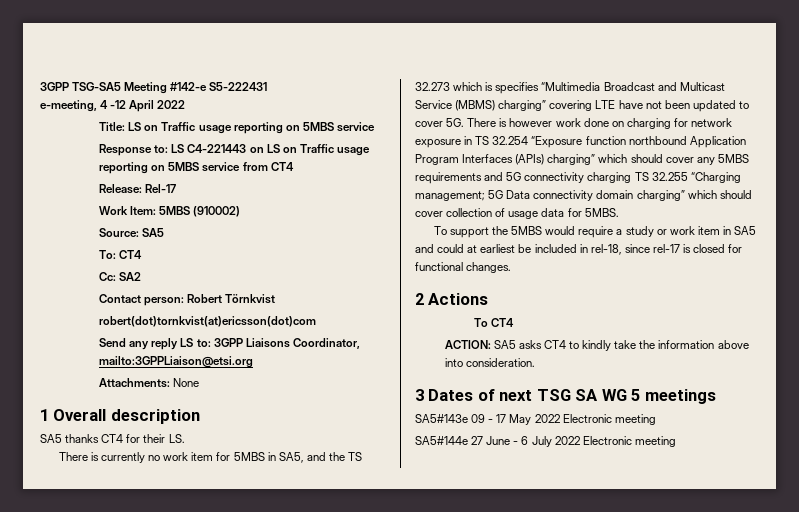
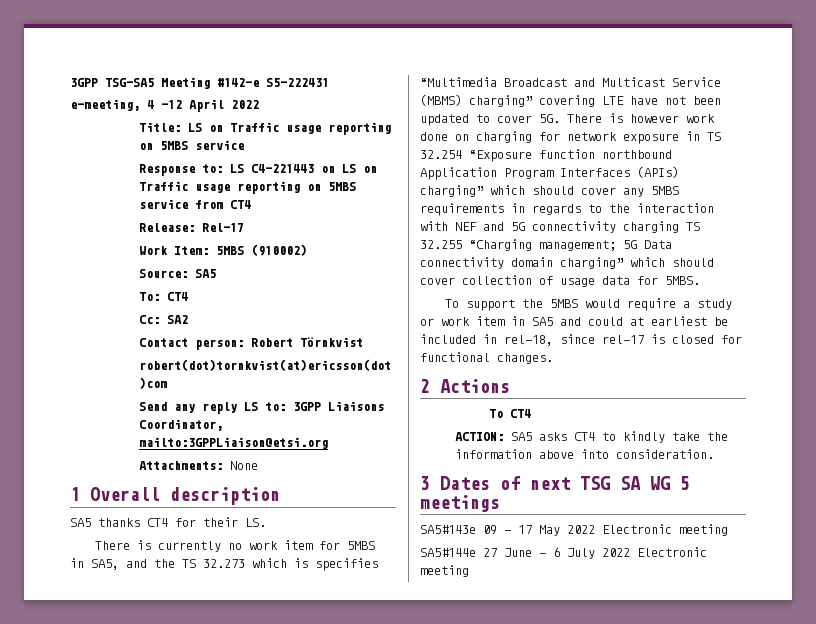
- There is however work done on charging for network exposure in TS 32.254 “Exposure function northbound Application Program Interfaces (APIs) charging” which should cover any 5MBS requirements and 5G connectivity charging TS 32.255 “Charging management; 5G Data connectivity domain charging” which should cover collection of usage data for 5MBS.
+ There is however work done on charging for network exposure in TS 32.254 “Exposure function northbound Application Program Interfaces (APIs) charging” which should cover any 5MBS requirements in regards to the interaction with NEF and 5G connectivity charging TS 32.255 “Charging management; 5G Data connectivity domain charging” which should cover collection of usage data for 5MBS.

